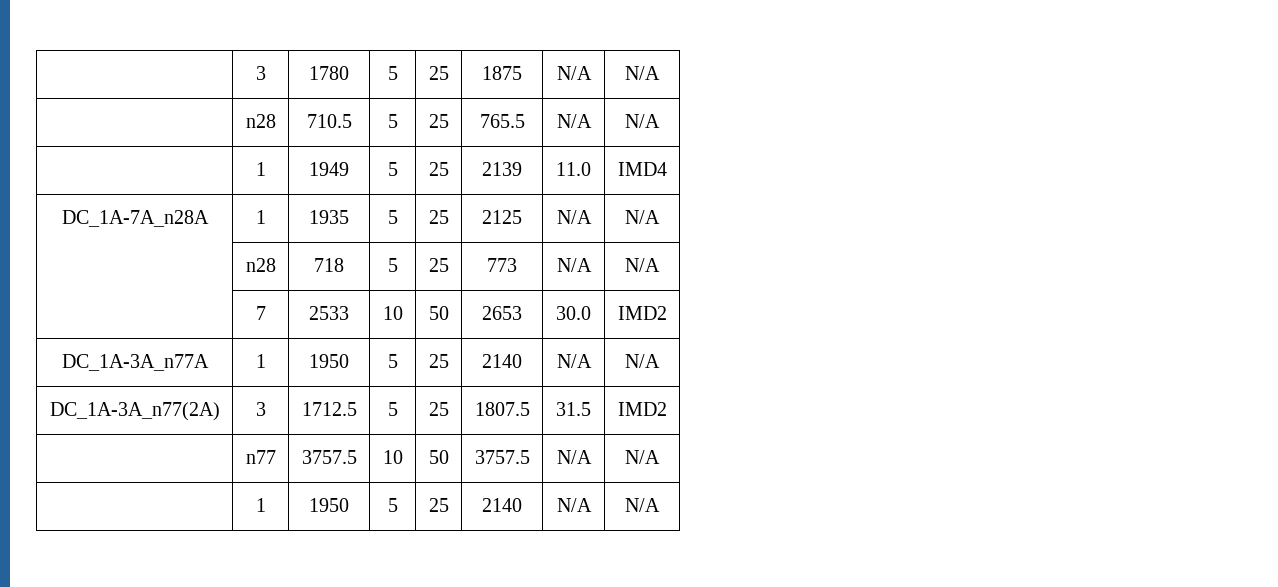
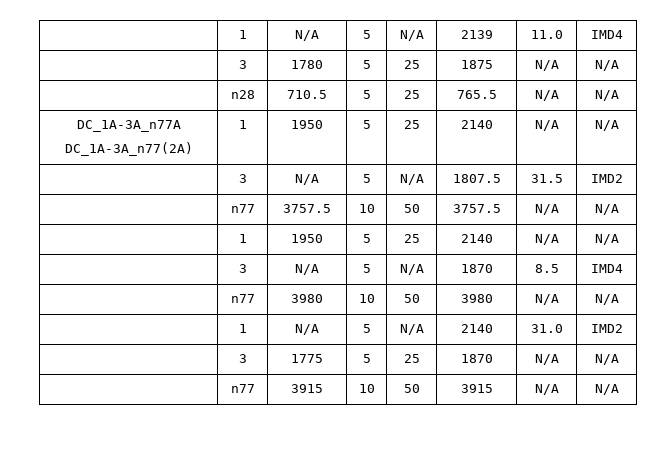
+ | 1 | N/A | 5 | N/A | 2139 | 11.0 | IMD4
- | 1 | 1949 | 5 | 25 | 2139 | 11.0 | IMD4
- DC_1A-7A_n28A | 1 | 1935 | 5 | 25 | 2125 | N/A | N/A
- | n28 | 718 | 5 | 25 | 773 | N/A | N/A
- | 7 | 2533 | 10 | 50 | 2653 | 30.0 | IMD2
- DC_1A-3A_n77A | 1 | 1950 | 5 | 25 | 2140 | N/A | N/A
- DC_1A-3A_n77(2A) | 3 | 1712.5 | 5 | 25 | 1807.5 | 31.5 | IMD2
+ DC_1A-3A_n77A
+ DC_1A-3A_n77(2A) | 1 | 1950 | 5 | 25 | 2140 | N/A | N/A
+ | 3 | N/A | 5 | N/A | 1807.5 | 31.5 | IMD2
+ | 3 | N/A | 5 | N/A | 1870 | 8.5 | IMD4
+ | n77 | 3980 | 10 | 50 | 3980 | N/A | N/A
+ | 1 | N/A | 5 | N/A | 2140 | 31.0 | IMD2
+ | 3 | 1775 | 5 | 25 | 1870 | N/A | N/A
+ | n77 | 3915 | 10 | 50 | 3915 | N/A | N/A

